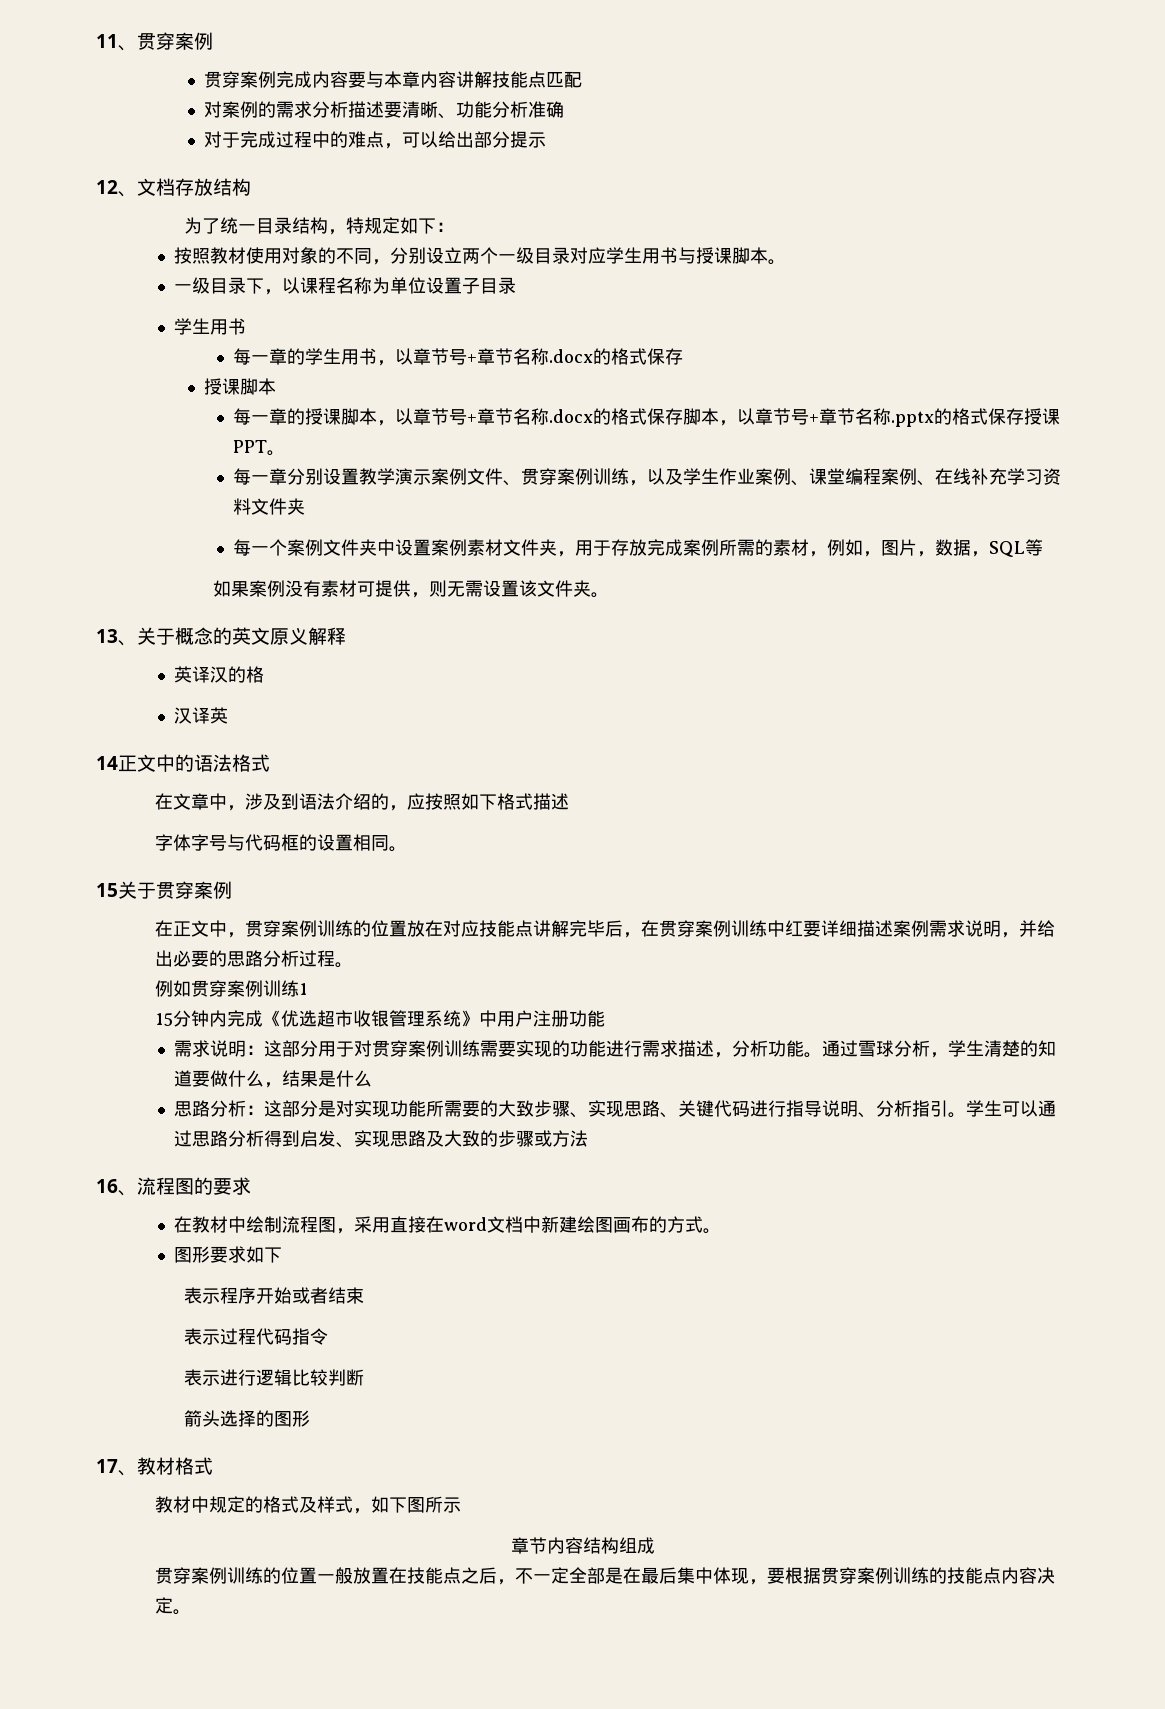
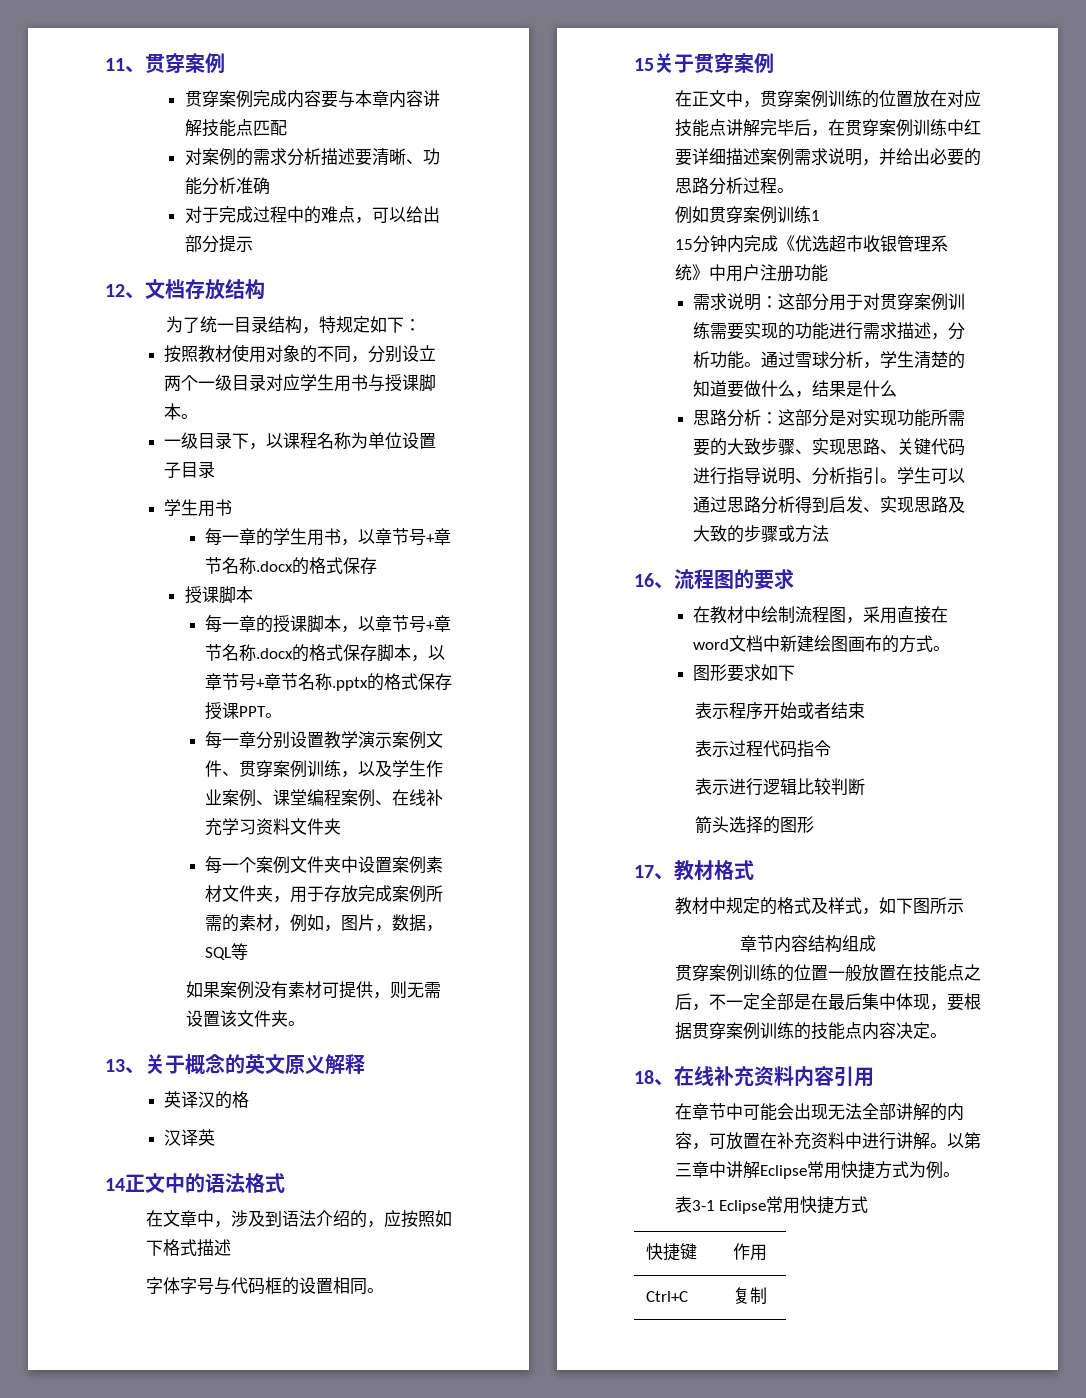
+ 18、在线补充资料内容引用
+ 在章节中可能会出现无法全部讲解的内容，可放置在补充资料中进行讲解。以第三章中讲解Eclipse常用快捷方式为例。
+ 表3-1 Eclipse常用快捷方式
+ 快捷键 | 作用
+ Ctrl+C | 复制

